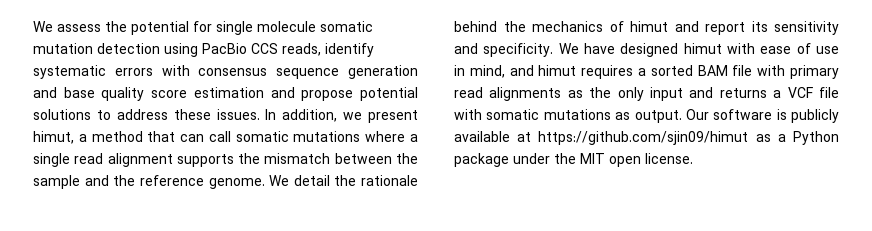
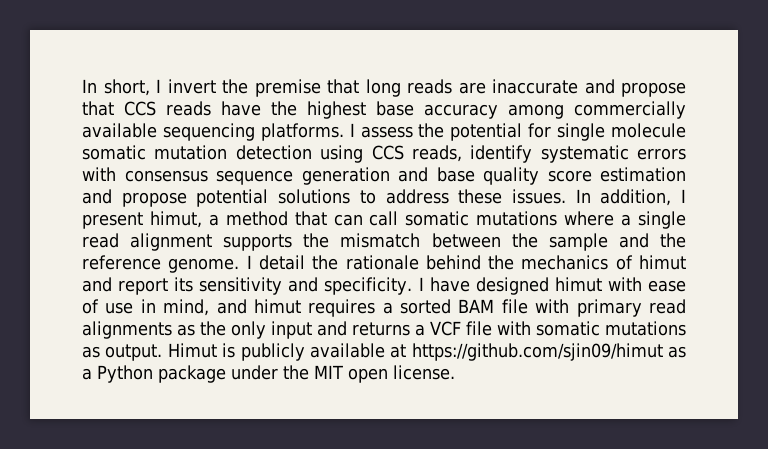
- We assess the potential for single molecule somatic mutation detection using PacBio CCS reads, identify systematic errors with consensus sequence generation and base quality score estimation and propose potential solutions to address these issues.
+ In short, I invert the premise that long reads are inaccurate and propose that CCS reads have the highest base accuracy among commercially available sequencing platforms. I assess the potential for single molecule somatic mutation detection using CCS reads, identify systematic errors with consensus sequence generation and base quality score estimation and propose potential solutions to address these issues.
- In addition, we present himut, a method that can call somatic mutations where a single read alignment supports the mismatch between the sample and the reference genome.
+ In addition, I present himut, a method that can call somatic mutations where a single read alignment supports the mismatch between the sample and the reference genome.
- We detail the rationale behind the mechanics of himut and report its sensitivity and specificity.
+ I detail the rationale behind the mechanics of himut and report its sensitivity and specificity.
- We have designed himut with ease of use in mind, and himut requires a sorted BAM file with primary read alignments as the only input and returns a VCF file with somatic mutations as output.
+ I have designed himut with ease of use in mind, and himut requires a sorted BAM file with primary read alignments as the only input and returns a VCF file with somatic mutations as output.
- Our software is publicly available at https://github.com/sjin09/himut as a Python package under the MIT open license.
+ Himut is publicly available at https://github.com/sjin09/himut as a Python package under the MIT open license.

